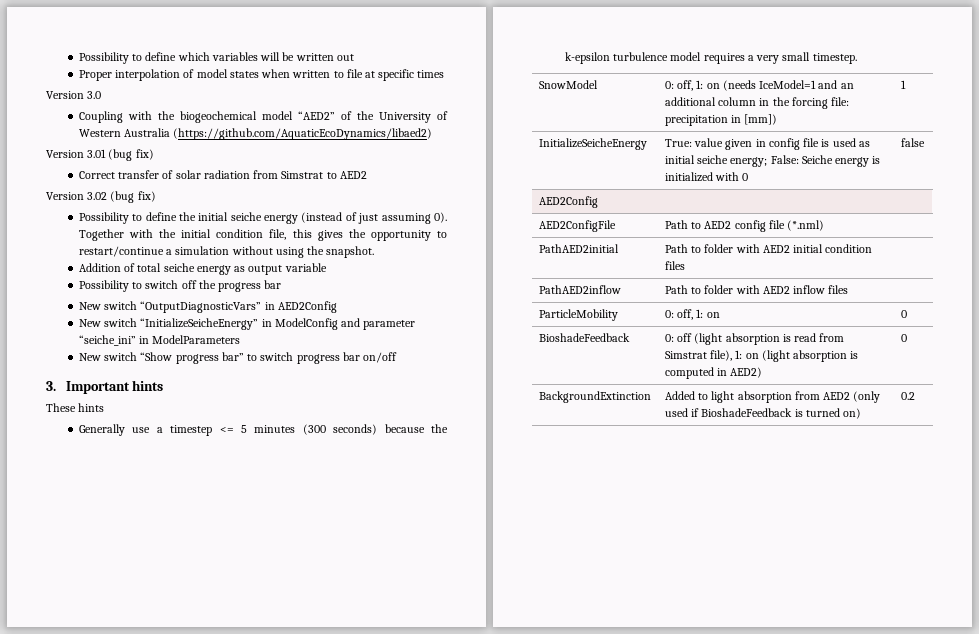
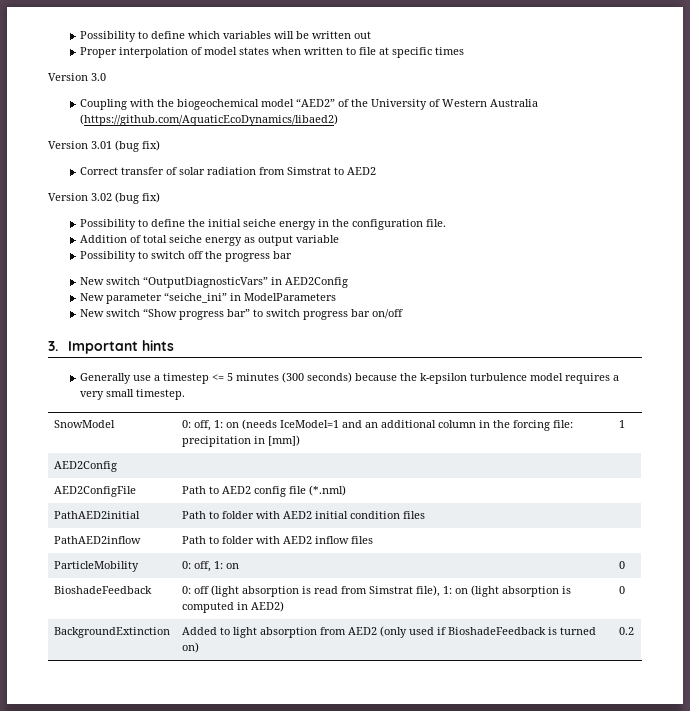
- Possibility to define the initial seiche energy (instead of just assuming 0). Together with the initial condition file, this gives the opportunity to restart/continue a simulation without using the snapshot.
+ Possibility to define the initial seiche energy in the configuration file.
- New switch “InitializeSeicheEnergy” in ModelConfig and parameter “seiche_ini” in ModelParameters
+ New parameter “seiche_ini” in ModelParameters
- These hints
- InitializeSeicheEnergy | True: value given in config file is used as initial seiche energy; False: Seiche energy is initialized with 0 | false

